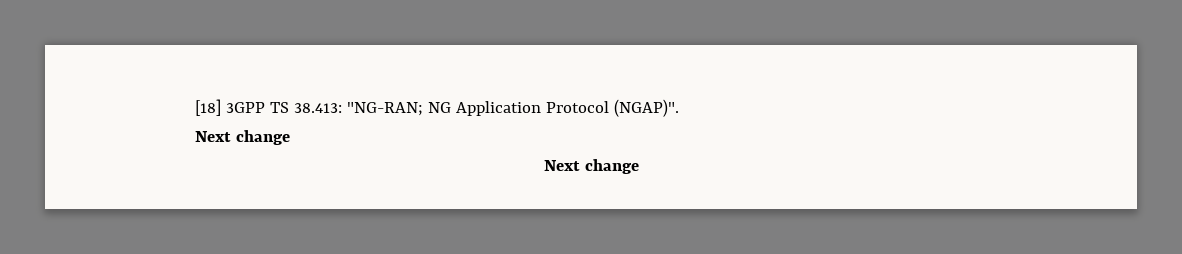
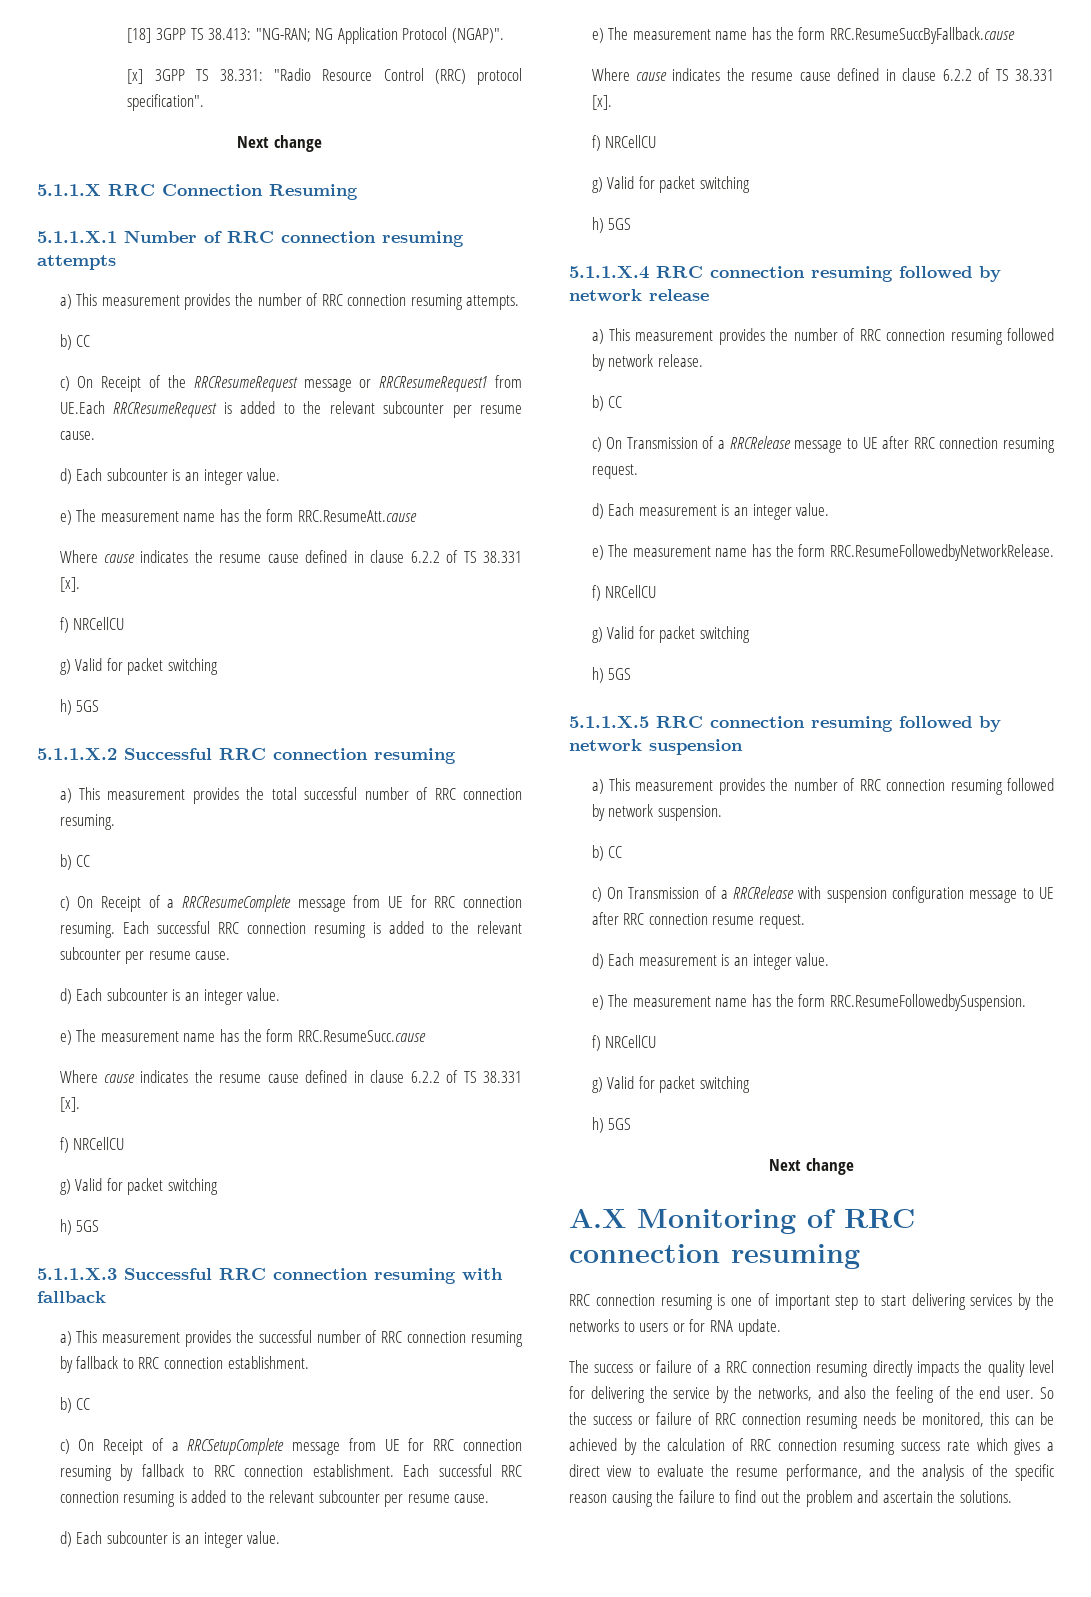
  [18] 3GPP TS 38.413: "NG-RAN; NG Application Protocol (NGAP)".
+ [x] 3GPP TS 38.331: "Radio Resource Control (RRC) protocol specification".
  Next change
+ 5.1.1.X RRC Connection Resuming
+ 5.1.1.X.1 Number of RRC connection resuming attempts
+ a) This measurement provides the number of RRC connection resuming attempts.
+ b) CC
+ c) On Receipt of the RRCResumeRequest message or RRCResumeRequest1 from UE.Each RRCResumeRequest is added to the relevant subcounter per resume cause.
+ d) Each subcounter is an integer value.
+ e) The measurement name has the form RRC.ResumeAtt.cause
+ Where cause indicates the resume cause defined in clause 6.2.2 of TS 38.331 [x].
+ f) NRCellCU
+ g) Valid for packet switching
+ h) 5GS
+ 5.1.1.X.2 Successful RRC connection resuming
+ a) This measurement provides the total successful number of RRC connection resuming.
+ b) CC
+ c) On Receipt of a RRCResumeComplete message from UE for RRC connection resuming. Each successful RRC connection resuming is added to the relevant subcounter per resume cause.
+ d) Each subcounter is an integer value.
+ e) The measurement name has the form RRC.ResumeSucc.cause
+ Where cause indicates the resume cause defined in clause 6.2.2 of TS 38.331 [x].
+ f) NRCellCU
+ g) Valid for packet switching
+ h) 5GS
+ 5.1.1.X.3 Successful RRC connection resuming with fallback
+ a) This measurement provides the successful number of RRC connection resuming by fallback to RRC connection establishment.
+ b) CC
+ c) On Receipt of a RRCSetupComplete message from UE for RRC connection resuming by fallback to RRC connection establishment. Each successful RRC connection resuming is added to the relevant subcounter per resume cause.
+ d) Each subcounter is an integer value.
+ e) The measurement name has the form RRC.ResumeSuccByFallback.cause
+ Where cause indicates the resume cause defined in clause 6.2.2 of TS 38.331 [x].
+ f) NRCellCU
+ g) Valid for packet switching
+ h) 5GS
+ 5.1.1.X.4 RRC connection resuming followed by network release
+ a) This measurement provides the number of RRC connection resuming followed by network release.
+ b) CC
+ c) On Transmission of a RRCRelease message to UE after RRC connection resuming request.
+ d) Each measurement is an integer value.
+ e) The measurement name has the form RRC.ResumeFollowedbyNetworkRelease.
+ f) NRCellCU
+ g) Valid for packet switching
+ h) 5GS
+ 5.1.1.X.5 RRC connection resuming followed by network suspension
+ a) This measurement provides the number of RRC connection resuming followed by network suspension.
+ b) CC
+ c) On Transmission of a RRCRelease with suspension configuration message to UE after RRC connection resume request.
+ d) Each measurement is an integer value.
+ e) The measurement name has the form RRC.ResumeFollowedbySuspension.
+ f) NRCellCU
+ g) Valid for packet switching
+ h) 5GS
  Next change
+ A.X Monitoring of RRC connection resuming
+ RRC connection resuming is one of important step to start delivering services by the networks to users or for RNA update.
+ The success or failure of a RRC connection resuming directly impacts the quality level for delivering the service by the networks, and also the feeling of the end user. So the success or failure of RRC connection resuming needs be monitored, this can be achieved by the calculation of RRC connection resuming success rate which gives a direct view to evaluate the resume performance, and the analysis of the specific reason causing the failure to find out the problem and ascertain the solutions.

